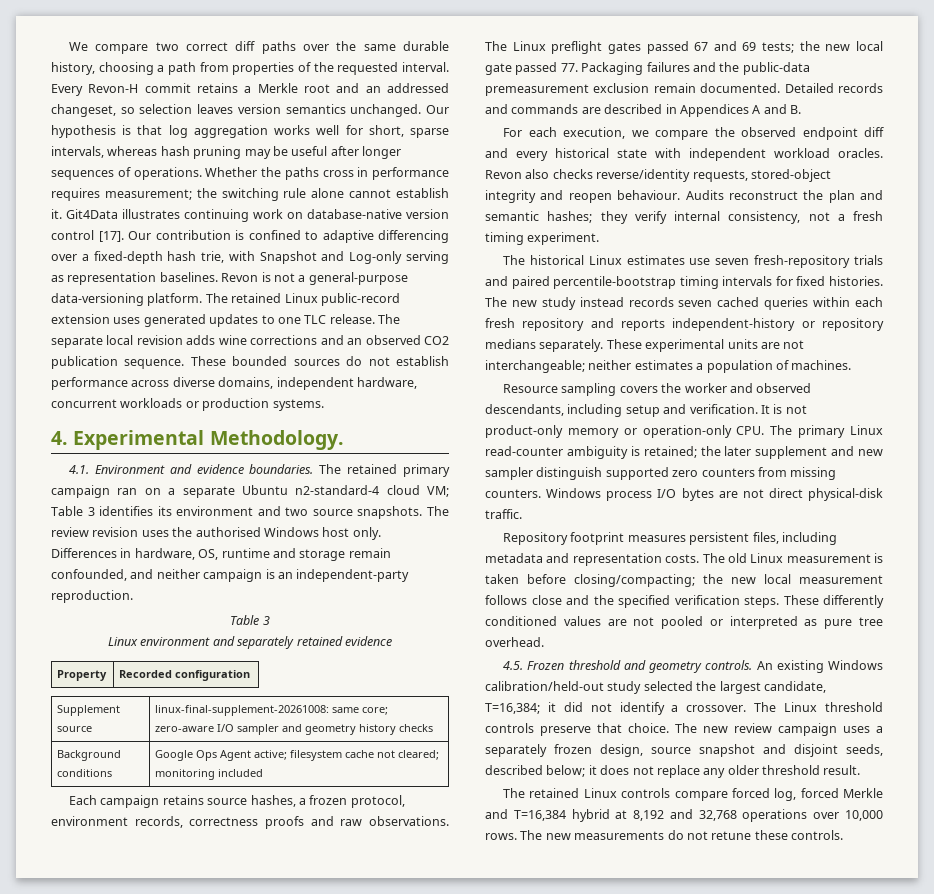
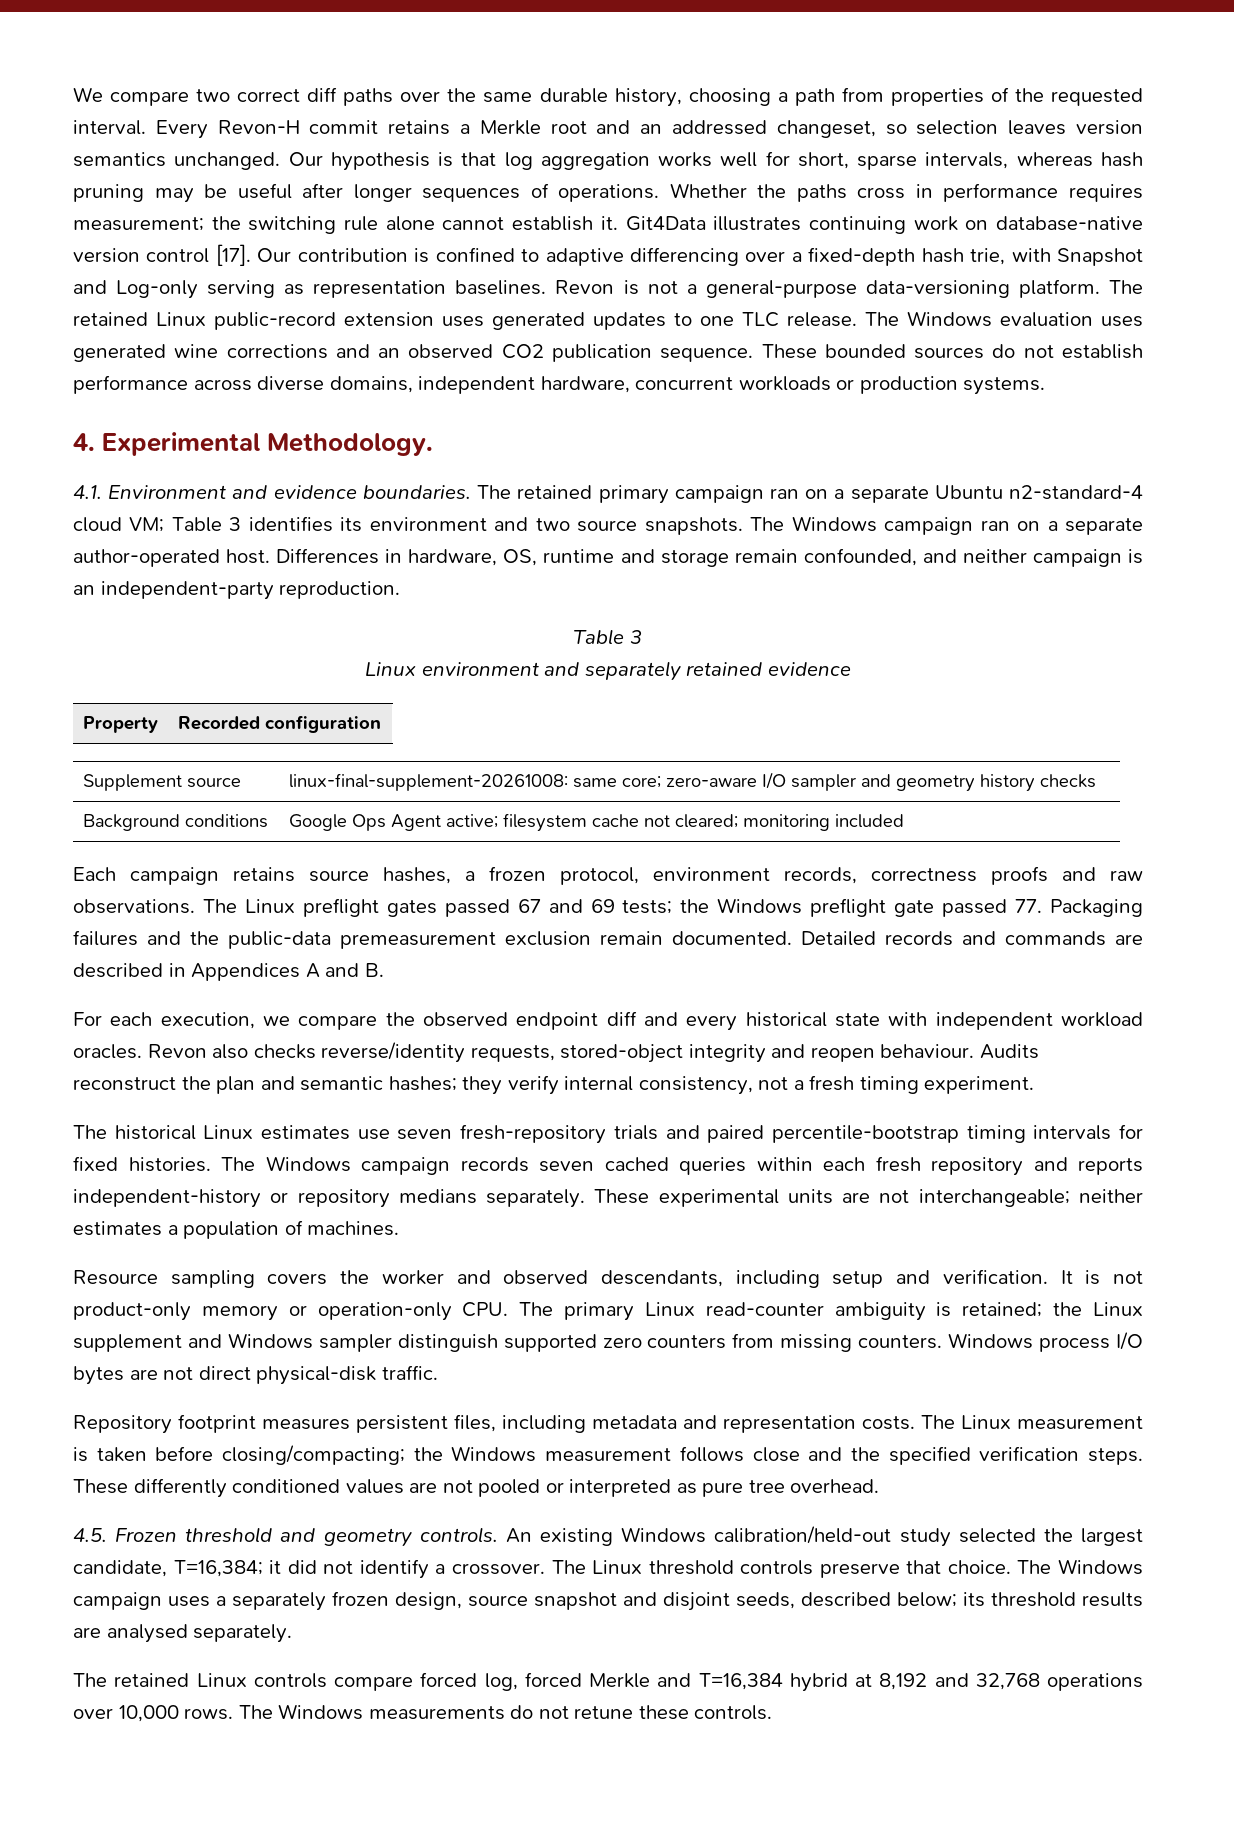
- The separate local revision adds wine corrections and an observed CO2 publication sequence.
+ The Windows evaluation uses generated wine corrections and an observed CO2 publication sequence.
- The review revision uses the authorised Windows host only.
+ The Windows campaign ran on a separate author-operated host.
- The Linux preflight gates passed 67 and 69 tests; the new local gate passed 77. Packaging failures and the public-data premeasurement exclusion remain documented.
+ The Linux preflight gates passed 67 and 69 tests; the Windows preflight gate passed 77. Packaging failures and the public-data premeasurement exclusion remain documented.
- The new study instead records seven cached queries within each fresh repository and reports independent-history or repository medians separately.
+ The Windows campaign records seven cached queries within each fresh repository and reports independent-history or repository medians separately.
- It is not product-only memory or operation-only CPU. The primary Linux read-counter ambiguity is retained; the later supplement and new sampler distinguish supported zero counters from missing counters.
+ It is not product-only memory or operation-only CPU. The primary Linux read-counter ambiguity is retained; the Linux supplement and Windows sampler distinguish supported zero counters from missing counters.
- The old Linux measurement is taken before closing/compacting; the new local measurement follows close and the specified verification steps.
+ The Linux measurement is taken before closing/compacting; the Windows measurement follows close and the specified verification steps.
- The new review campaign uses a separately frozen design, source snapshot and disjoint seeds, described below; it does not replace any older threshold result.
+ The Windows campaign uses a separately frozen design, source snapshot and disjoint seeds, described below; its threshold results are analysed separately.
- The new measurements do not retune these controls.
+ The Windows measurements do not retune these controls.

